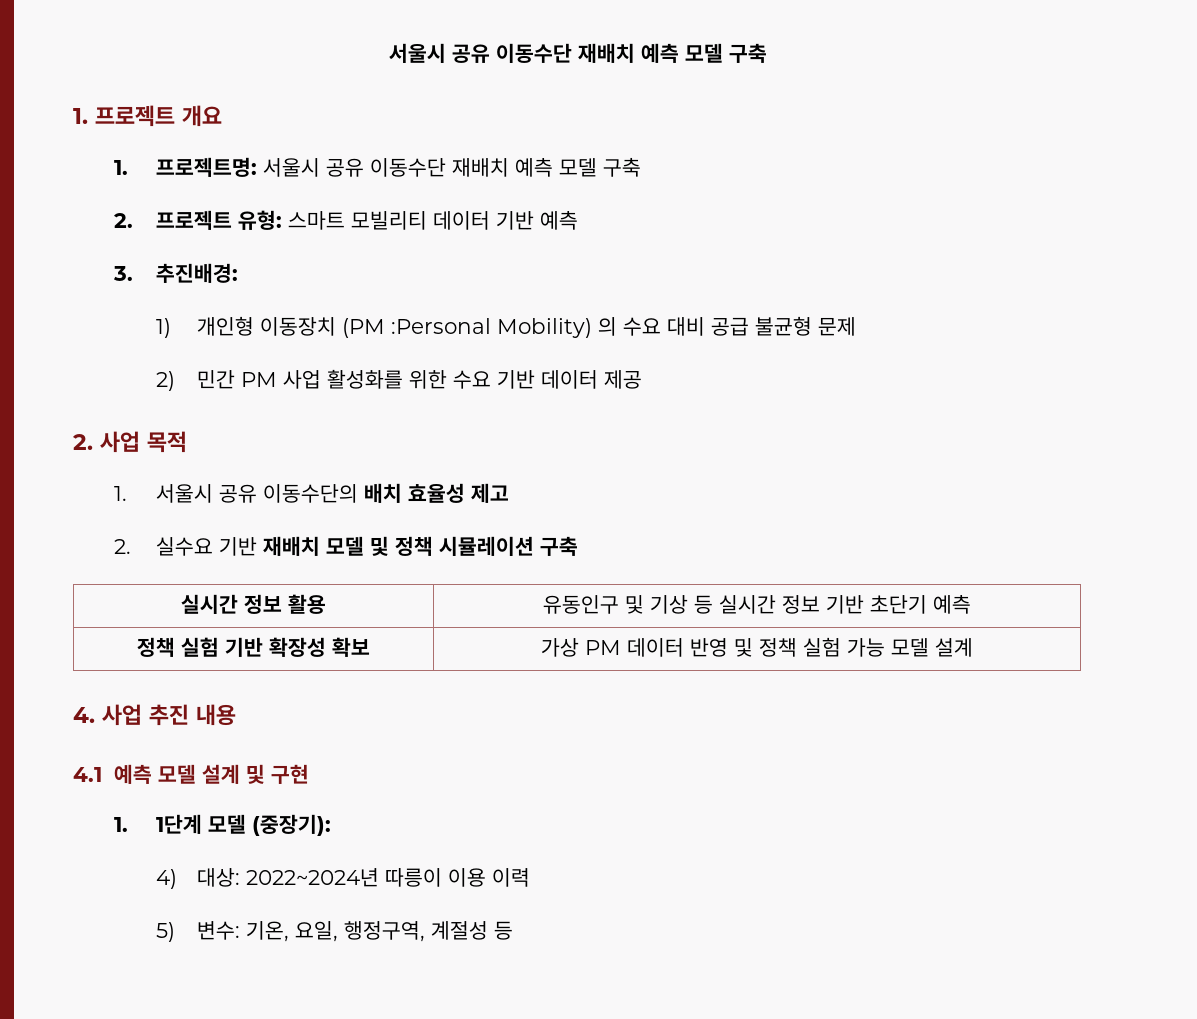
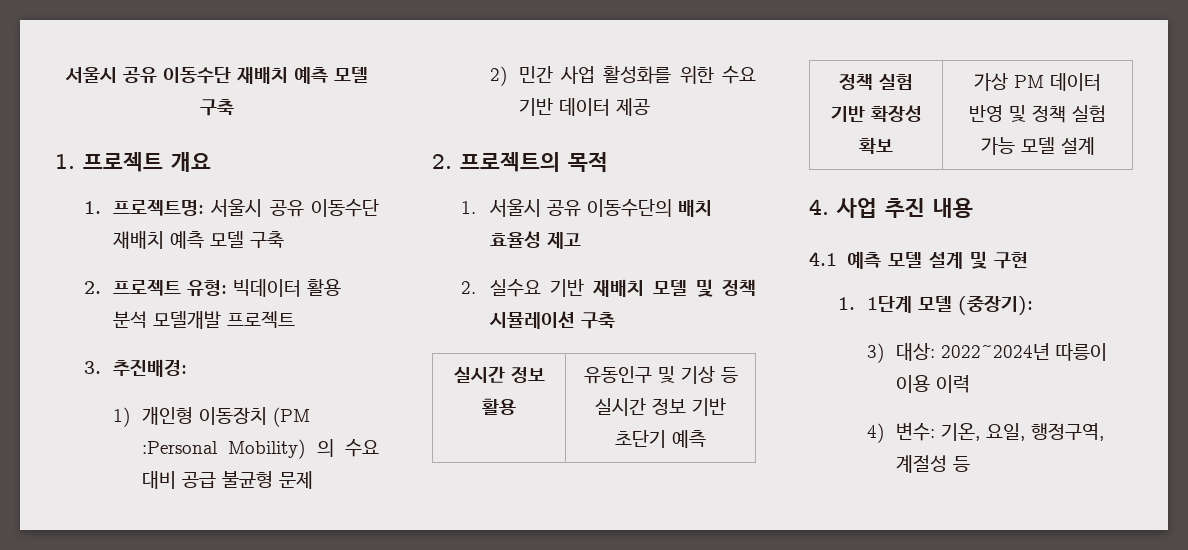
- 2. 프로젝트 유형: 스마트 모빌리티 데이터 기반 예측
+ 2. 프로젝트 유형: 빅데이터 활용 분석 모델개발 프로젝트
- 2) 민간 PM 사업 활성화를 위한 수요 기반 데이터 제공
+ 2) 민간 사업 활성화를 위한 수요 기반 데이터 제공
- 2. 사업 목적
+ 2. 프로젝트의 목적
- 4) 대상: 2022~2024년 따릉이 이용 이력
+ 3) 대상: 2022~2024년 따릉이 이용 이력
- 5) 변수: 기온, 요일, 행정구역, 계절성 등
+ 4) 변수: 기온, 요일, 행정구역, 계절성 등

